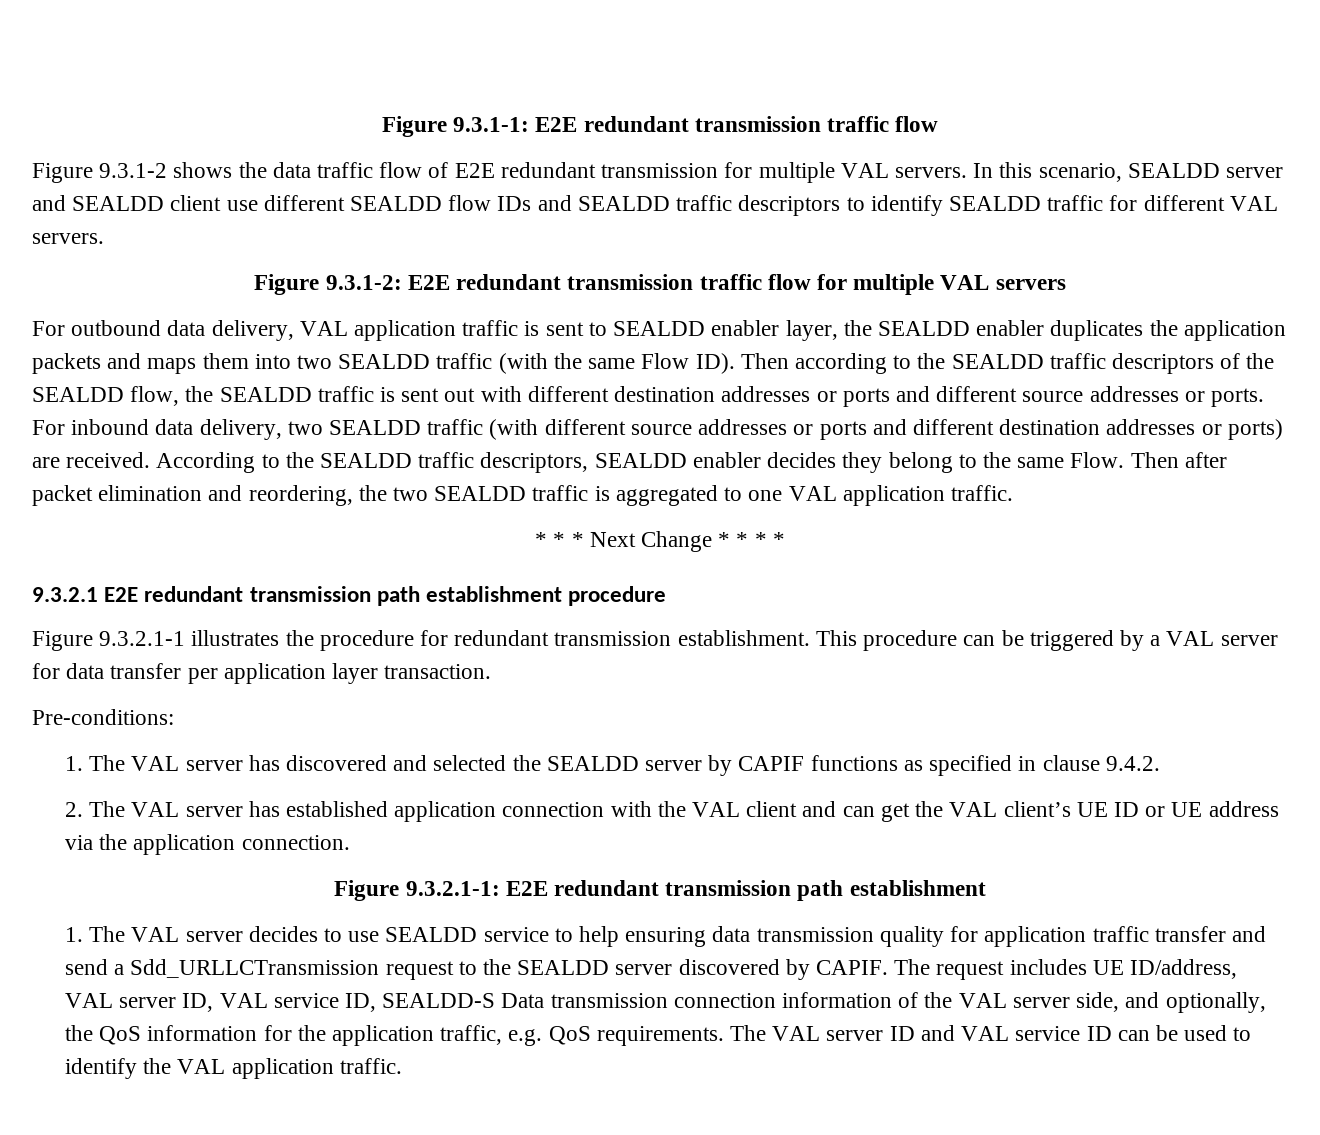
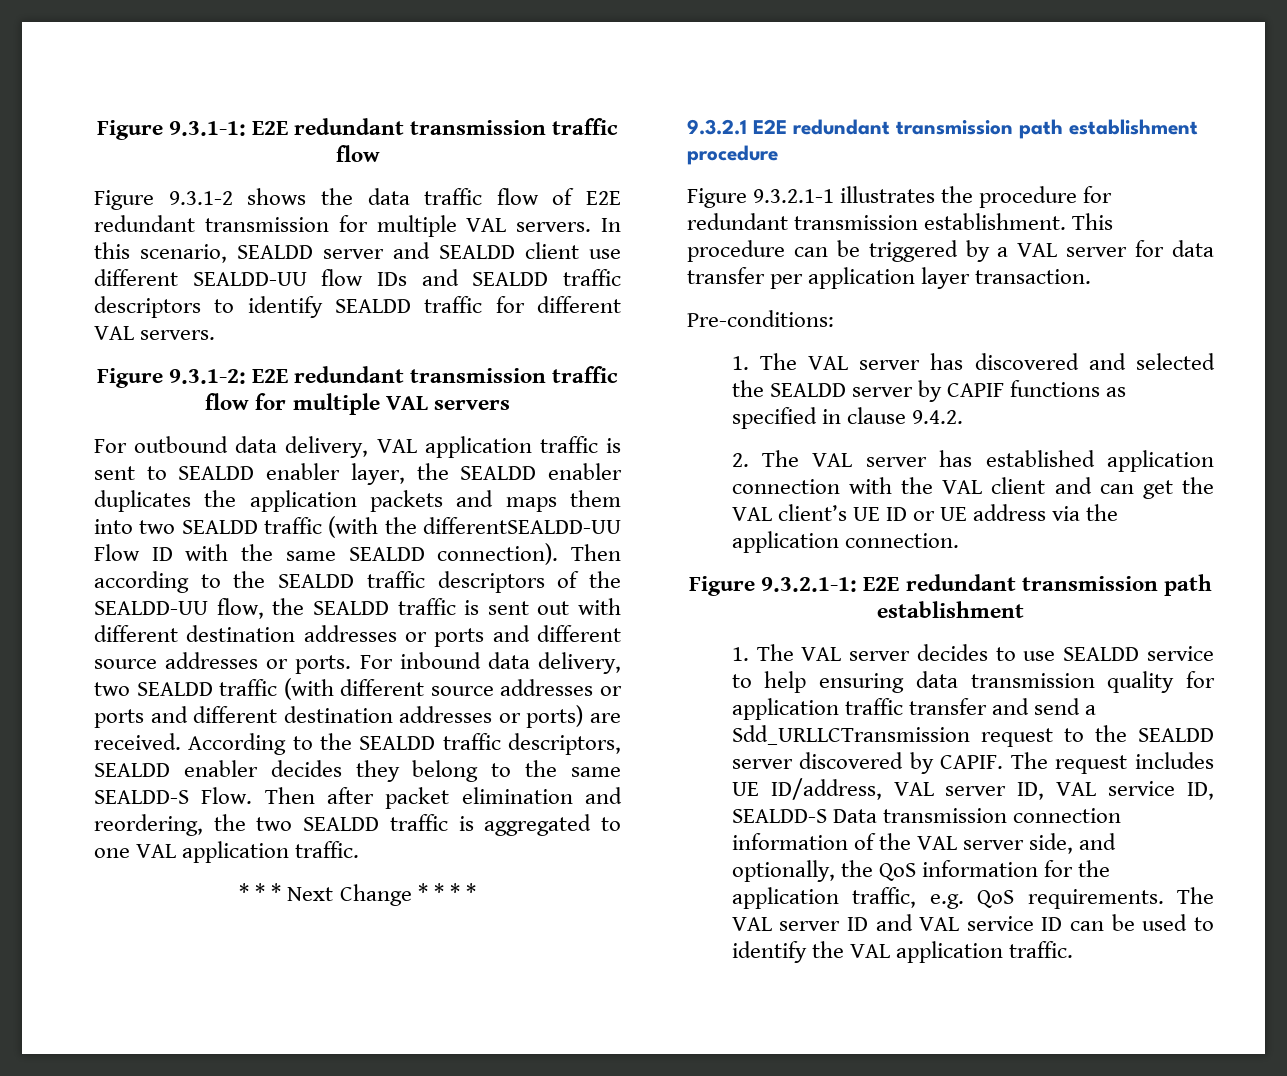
- In this scenario, SEALDD server and SEALDD client use different SEALDD flow IDs and SEALDD traffic descriptors to identify SEALDD traffic for different VAL servers.
+ In this scenario, SEALDD server and SEALDD client use different SEALDD-UU flow IDs and SEALDD traffic descriptors to identify SEALDD traffic for different VAL servers.
- For outbound data delivery, VAL application traffic is sent to SEALDD enabler layer, the SEALDD enabler duplicates the application packets and maps them into two SEALDD traffic (with the same Flow ID). Then according to the SEALDD traffic descriptors of the SEALDD flow, the SEALDD traffic is sent out with different destination addresses or ports and different source addresses or ports.
+ For outbound data delivery, VAL application traffic is sent to SEALDD enabler layer, the SEALDD enabler duplicates the application packets and maps them into two SEALDD traffic (with the differentSEALDD-UU Flow ID with the same SEALDD connection). Then according to the SEALDD traffic descriptors of the SEALDD-UU flow, the SEALDD traffic is sent out with different destination addresses or ports and different source addresses or ports.
- According to the SEALDD traffic descriptors, SEALDD enabler decides they belong to the same Flow.
+ According to the SEALDD traffic descriptors, SEALDD enabler decides they belong to the same SEALDD-S Flow.

